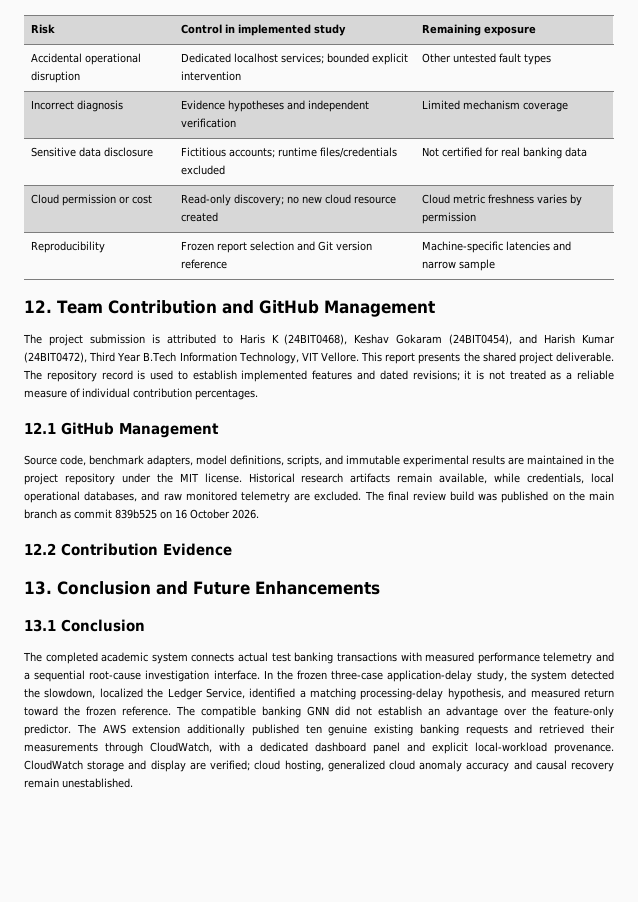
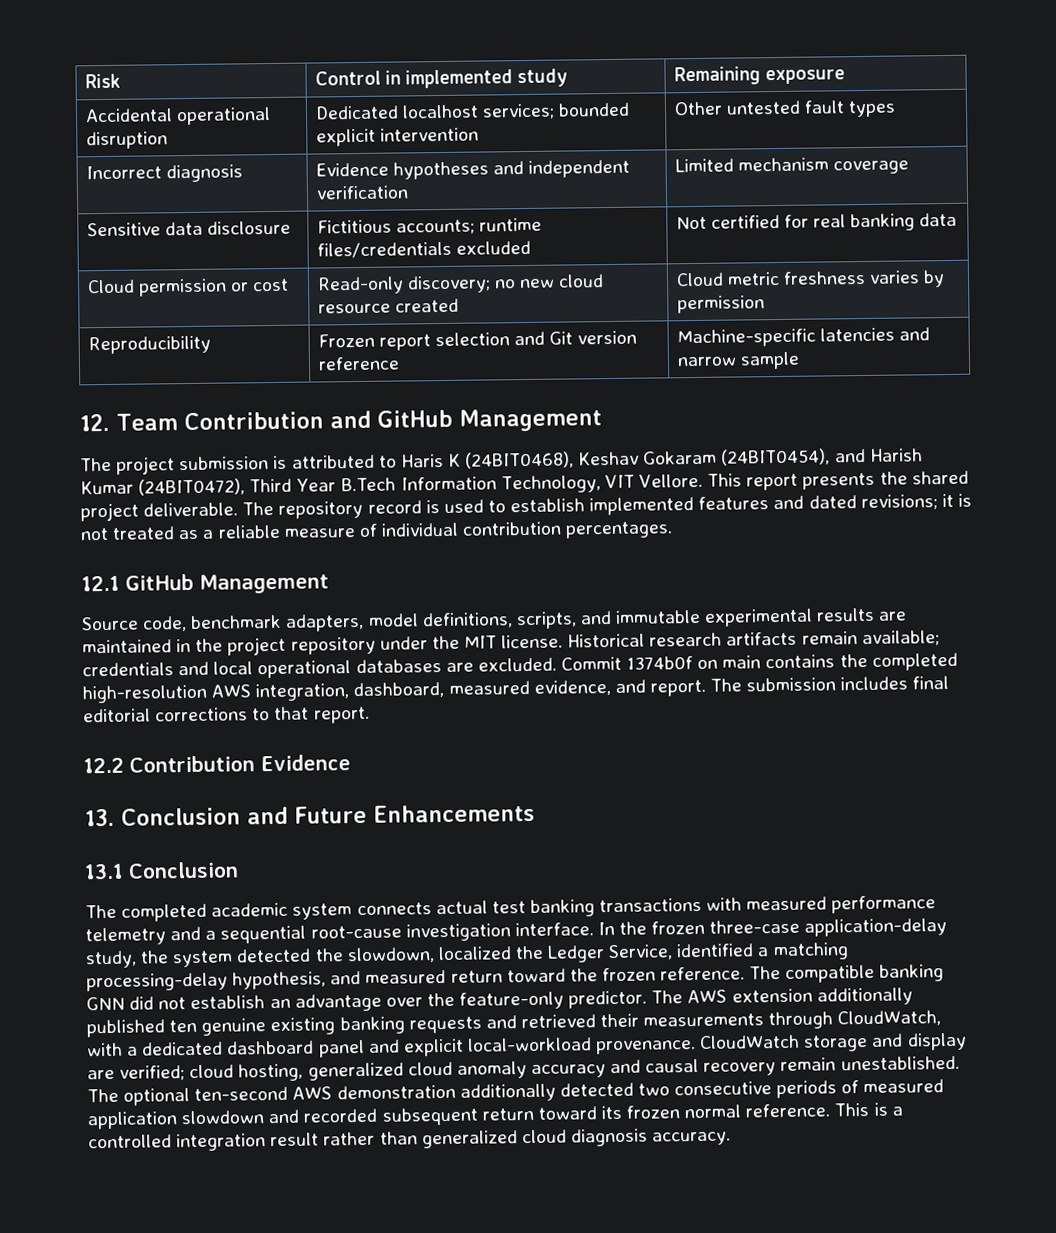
- Historical research artifacts remain available, while credentials, local operational databases, and raw monitored telemetry are excluded. The final review build was published on the main branch as commit 839b525 on 16 October 2026.
+ Historical research artifacts remain available; credentials and local operational databases are excluded. Commit 1374b0f on main contains the completed high-resolution AWS integration, dashboard, measured evidence, and report. The submission includes final editorial corrections to that report.
+ The optional ten-second AWS demonstration additionally detected two consecutive periods of measured application slowdown and recorded subsequent return toward its frozen normal reference. This is a controlled integration result rather than generalized cloud diagnosis accuracy.

